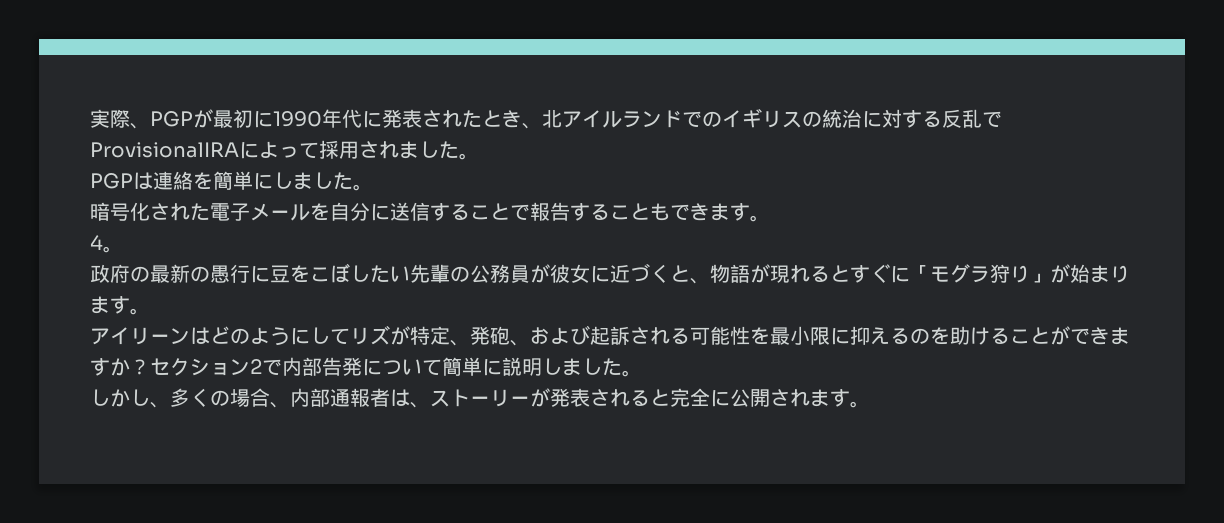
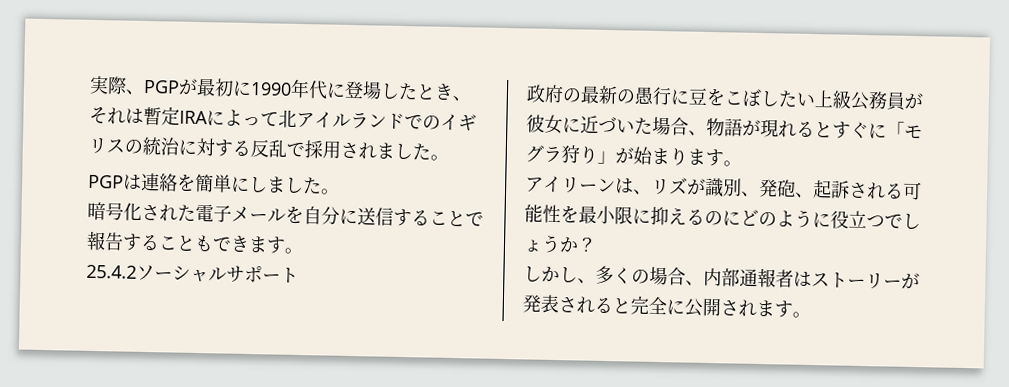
- 実際、PGPが最初に1990年代に発表されたとき、北アイルランドでのイギリスの統治に対する反乱でProvisionalIRAによって採用されました。
+ 実際、PGPが最初に1990年代に登場したとき、それは暫定IRAによって北アイルランドでのイギリスの統治に対する反乱で採用されました。
- 4。
+ 25.4.2ソーシャルサポート
- 政府の最新の愚行に豆をこぼしたい先輩の公務員が彼女に近づくと、物語が現れるとすぐに「モグラ狩り」が始まります。
+ 政府の最新の愚行に豆をこぼしたい上級公務員が彼女に近づいた場合、物語が現れるとすぐに「モグラ狩り」が始まります。
- アイリーンはどのようにしてリズが特定、発砲、および起訴される可能性を最小限に抑えるのを助けることができますか？セクション2で内部告発について簡単に説明しました。
+ アイリーンは、リズが識別、発砲、起訴される可能性を最小限に抑えるのにどのように役立つでしょうか？
- しかし、多くの場合、内部通報者は、ストーリーが発表されると完全に公開されます。
+ しかし、多くの場合、内部通報者はストーリーが発表されると完全に公開されます。

